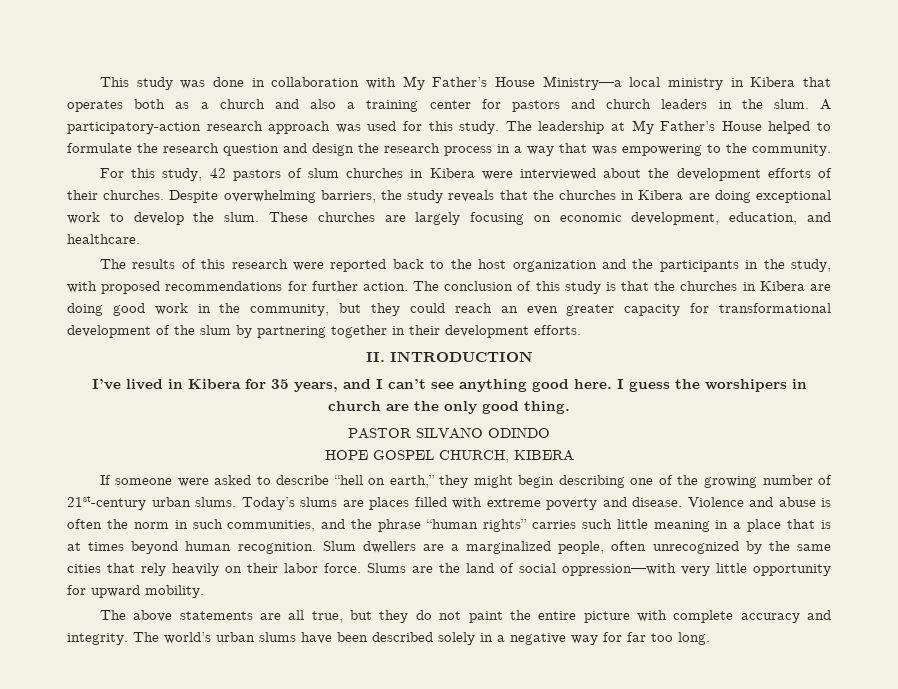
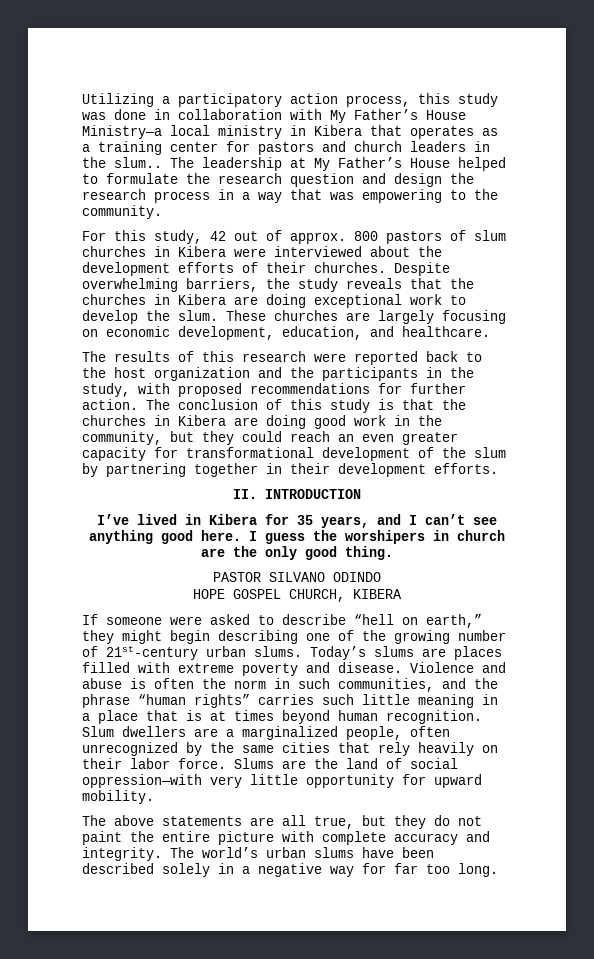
- This study was done in collaboration with My Father’s House Ministry—a local ministry in Kibera that operates both as a church and also a training center for pastors and church leaders in the slum. A participatory-action research approach was used for this study.
+ Utilizing a participatory action process, this study was done in collaboration with My Father’s House Ministry—a local ministry in Kibera that operates as a training center for pastors and church leaders in the slum..
- For this study, 42 pastors of slum churches in Kibera were interviewed about the development efforts of their churches.
+ For this study, 42 out of approx. 800 pastors of slum churches in Kibera were interviewed about the development efforts of their churches.

